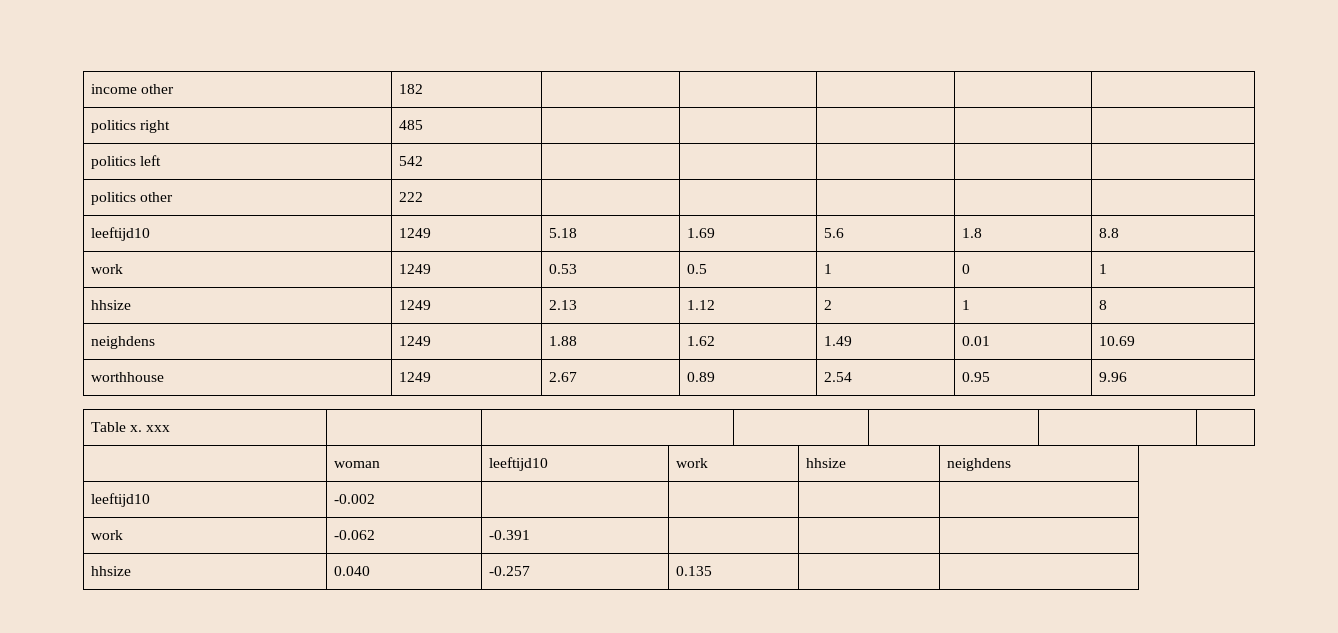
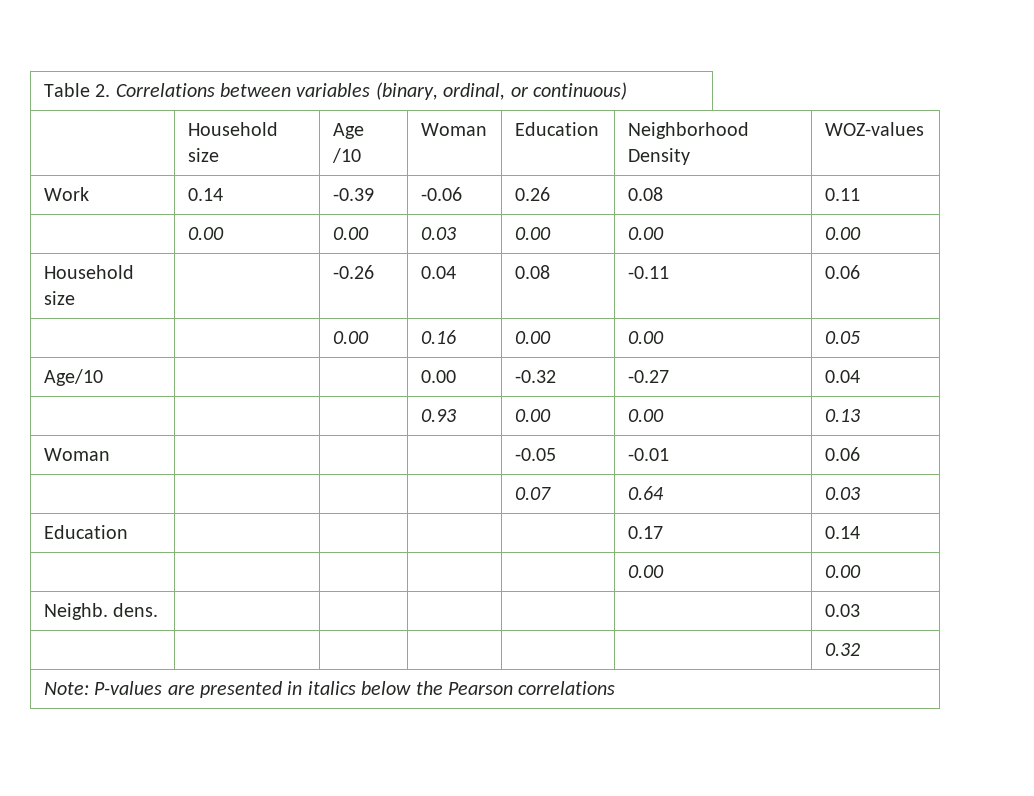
- income other | 182 | | | | |
- politics right | 485 | | | | |
- politics left | 542 | | | | |
- politics other | 222 | | | | |
- leeftijd10 | 1249 | 5.18 | 1.69 | 5.6 | 1.8 | 8.8
- work | 1249 | 0.53 | 0.5 | 1 | 0 | 1
- hhsize | 1249 | 2.13 | 1.12 | 2 | 1 | 8
- neighdens | 1249 | 1.88 | 1.62 | 1.49 | 0.01 | 10.69
- worthhouse | 1249 | 2.67 | 0.89 | 2.54 | 0.95 | 9.96
- Table x. xxx | | | | | |
- | woman | leeftijd10 | work | hhsize | neighdens
- leeftijd10 | -0.002 | | | |
- work | -0.062 | -0.391 | | |
- hhsize | 0.040 | -0.257 | 0.135 | |
+ Table 2. Correlations between variables (binary, ordinal, or continuous)
+ | Household size | Age /10 | Woman | Education | Neighborhood Density | WOZ-values
+ Work | 0.14 | -0.39 | -0.06 | 0.26 | 0.08 | 0.11
+ | 0.00 | 0.00 | 0.03 | 0.00 | 0.00 | 0.00
+ Household size | | -0.26 | 0.04 | 0.08 | -0.11 | 0.06
+ | | 0.00 | 0.16 | 0.00 | 0.00 | 0.05
+ Age/10 | | | 0.00 | -0.32 | -0.27 | 0.04
+ | | | 0.93 | 0.00 | 0.00 | 0.13
+ Woman | | | | -0.05 | -0.01 | 0.06
+ | | | | 0.07 | 0.64 | 0.03
+ Education | | | | | 0.17 | 0.14
+ | | | | | 0.00 | 0.00
+ Neighb. dens. | | | | | | 0.03
+ | | | | | | 0.32
+ Note: P-values are presented in italics below the Pearson correlations

